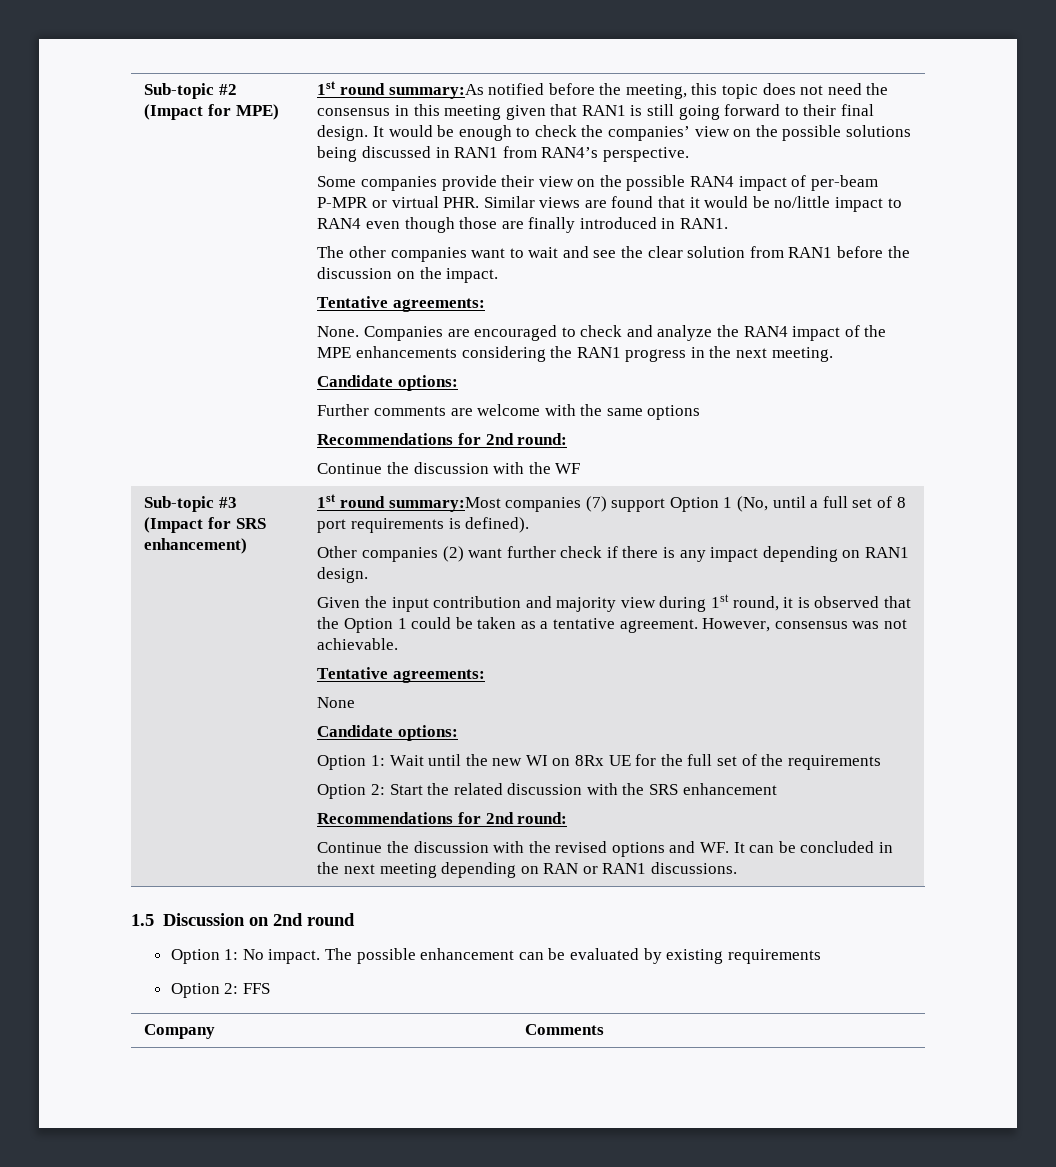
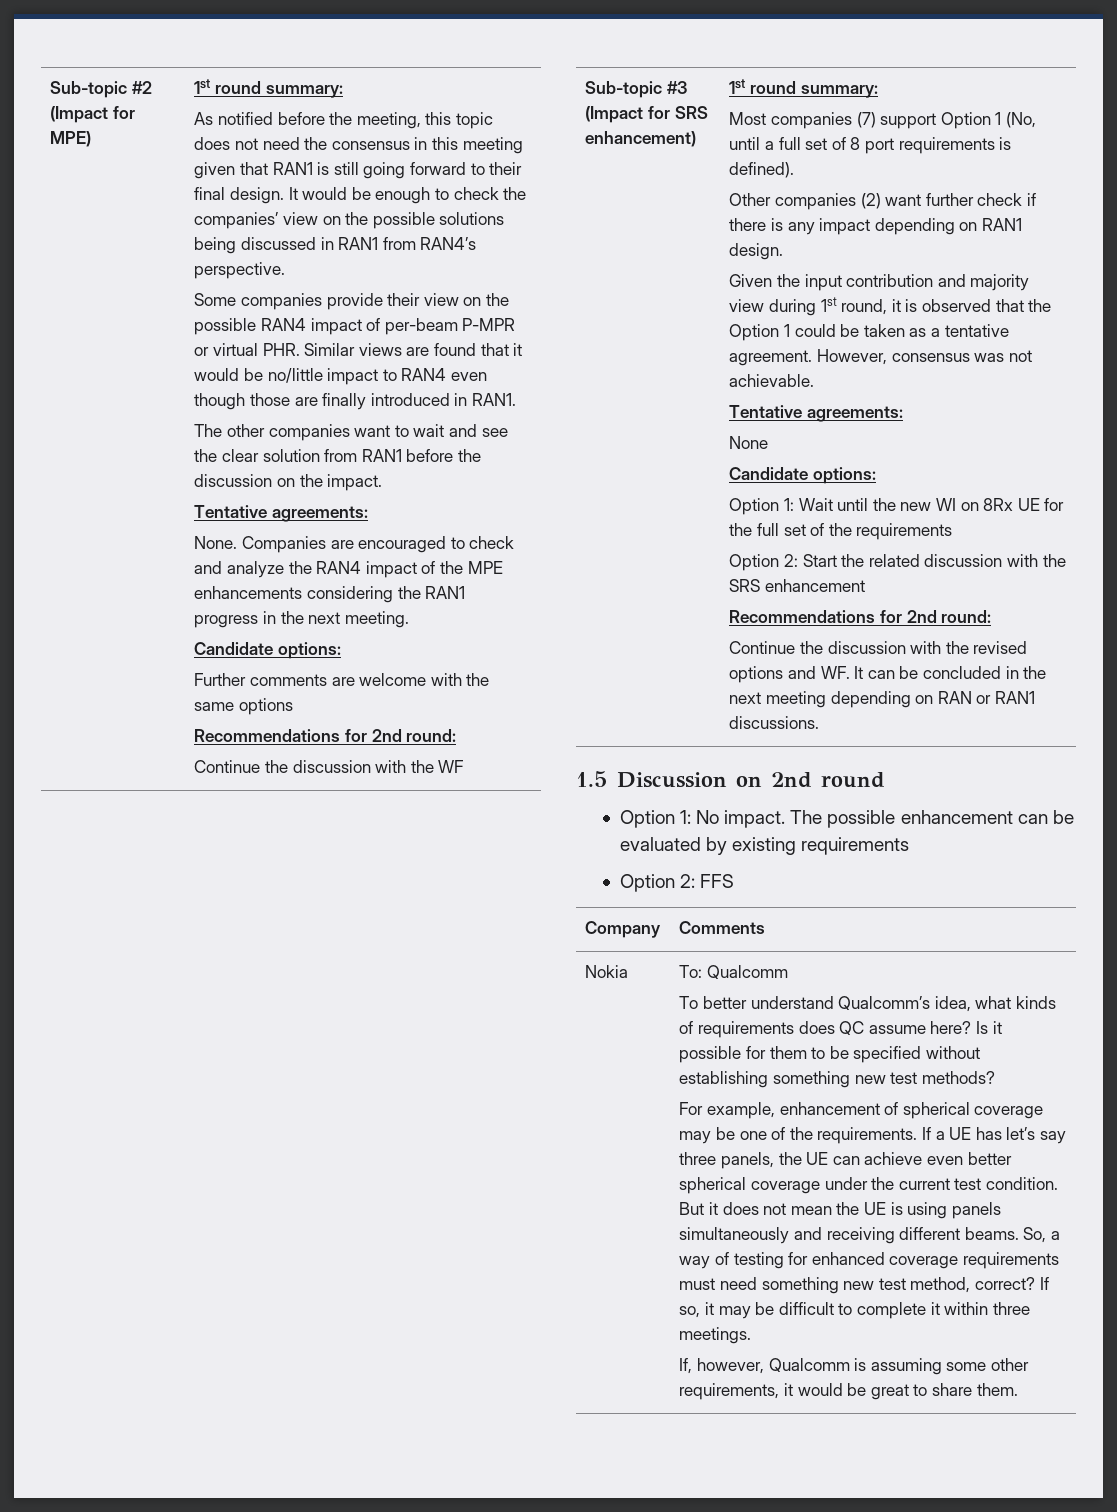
- Sub-topic #2 (Impact for MPE) | 1st round summary:As notified before the meeting, this topic does not need the consensus in this meeting given that RAN1 is still going forward to their final design.
+ Sub-topic #2 (Impact for MPE) | 1st round summary:
+ As notified before the meeting, this topic does not need the consensus in this meeting given that RAN1 is still going forward to their final design.
- Sub-topic #3 (Impact for SRS enhancement) | 1st round summary:Most companies (7) support Option 1 (No, until a full set of 8 port requirements is defined).
+ Sub-topic #3 (Impact for SRS enhancement) | 1st round summary:
+ Most companies (7) support Option 1 (No, until a full set of 8 port requirements is defined).
+ Nokia | To: Qualcomm
+ To better understand Qualcomm’s idea, what kinds of requirements does QC assume here? Is it possible for them to be specified without establishing something new test methods?
+ For example, enhancement of spherical coverage may be one of the requirements. If a UE has let’s say three panels, the UE can achieve even better spherical coverage under the current test condition. But it does not mean the UE is using panels simultaneously and receiving different beams. So, a way of testing for enhanced coverage requirements must need something new test method, correct? If so, it may be difficult to complete it within three meetings.
+ If, however, Qualcomm is assuming some other requirements, it would be great to share them.

